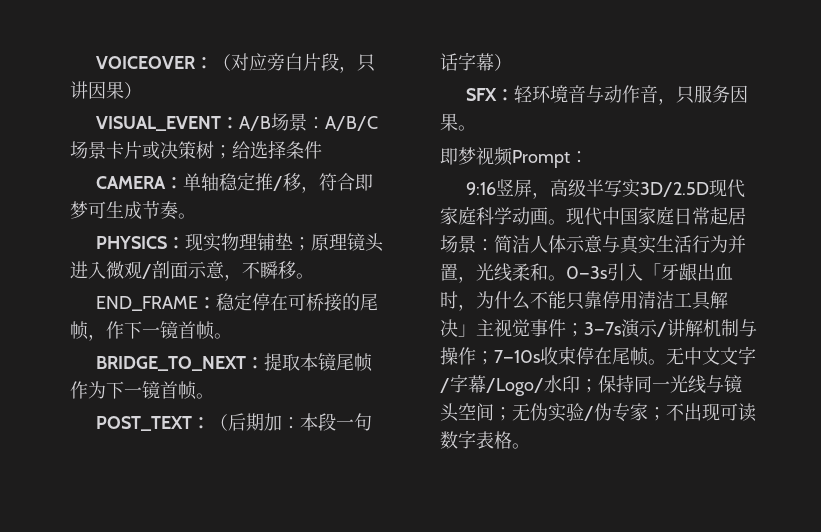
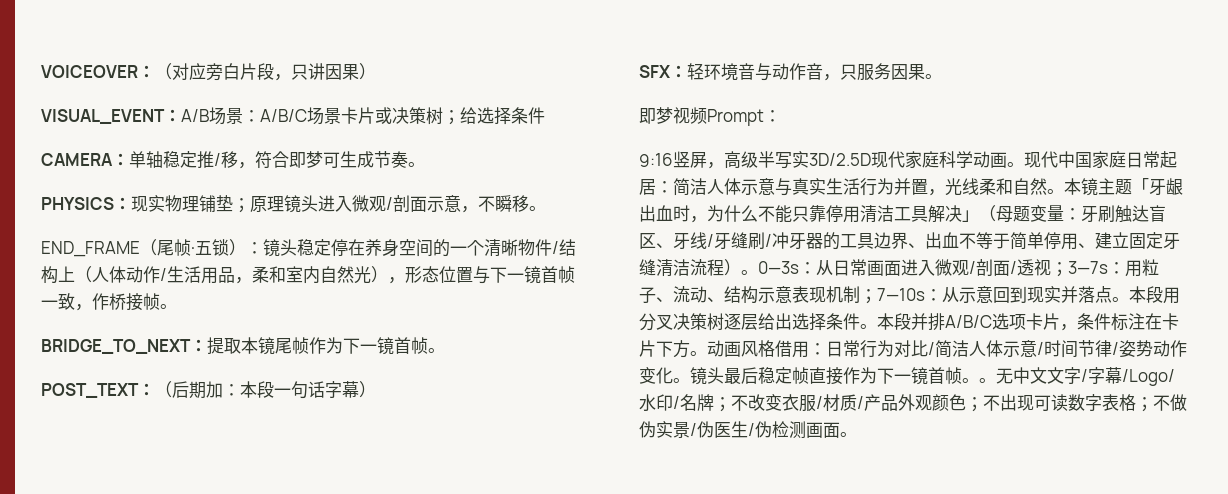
- END_FRAME：稳定停在可桥接的尾帧，作下一镜首帧。
+ END_FRAME（尾帧·五锁）：镜头稳定停在养身空间的一个清晰物件/结构上（人体动作/生活用品，柔和室内自然光），形态位置与下一镜首帧一致，作桥接帧。
- 现代中国家庭日常起居场景：简洁人体示意与真实生活行为并置，光线柔和。0—3s引入「牙龈出血时，为什么不能只靠停用清洁工具解决」主视觉事件；3—7s演示/讲解机制与操作；7—10s收束停在尾帧。
+ 现代中国家庭日常起居：简洁人体示意与真实生活行为并置，光线柔和自然。本镜主题「牙龈出血时，为什么不能只靠停用清洁工具解决」（母题变量：牙刷触达盲区、牙线/牙缝刷/冲牙器的工具边界、出血不等于简单停用、建立固定牙缝清洁流程）。0—3s：从日常画面进入微观/剖面/透视；3—7s：用粒子、流动、结构示意表现机制；7—10s：从示意回到现实并落点。本段用分叉决策树逐层给出选择条件。本段并排A/B/C选项卡片，条件标注在卡片下方。动画风格借用：日常行为对比/简洁人体示意/时间节律/姿势动作变化。镜头最后稳定帧直接作为下一镜首帧。。
- 无中文文字/字幕/Logo/水印；保持同一光线与镜头空间；无伪实验/伪专家；不出现可读数字表格。
+ 无中文文字/字幕/Logo/水印/名牌；不改变衣服/材质/产品外观颜色；不出现可读数字表格；不做伪实景/伪医生/伪检测画面。

